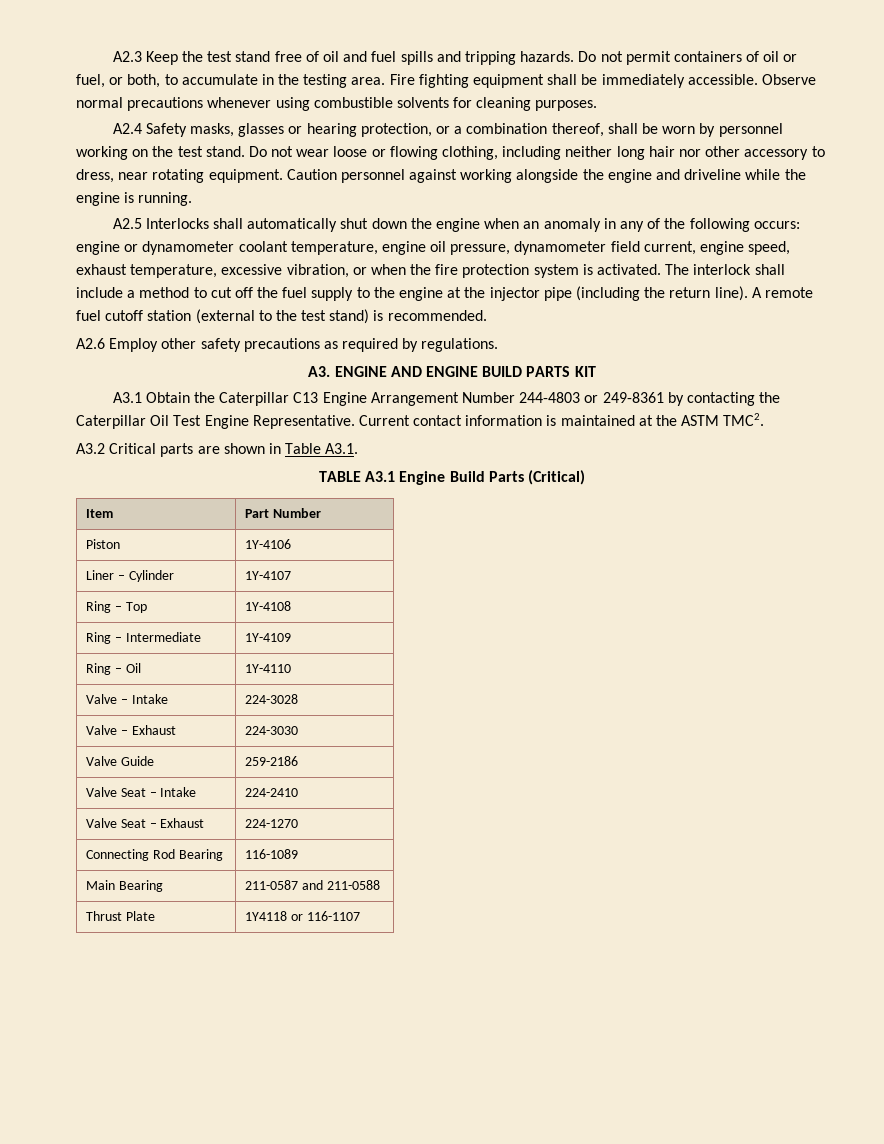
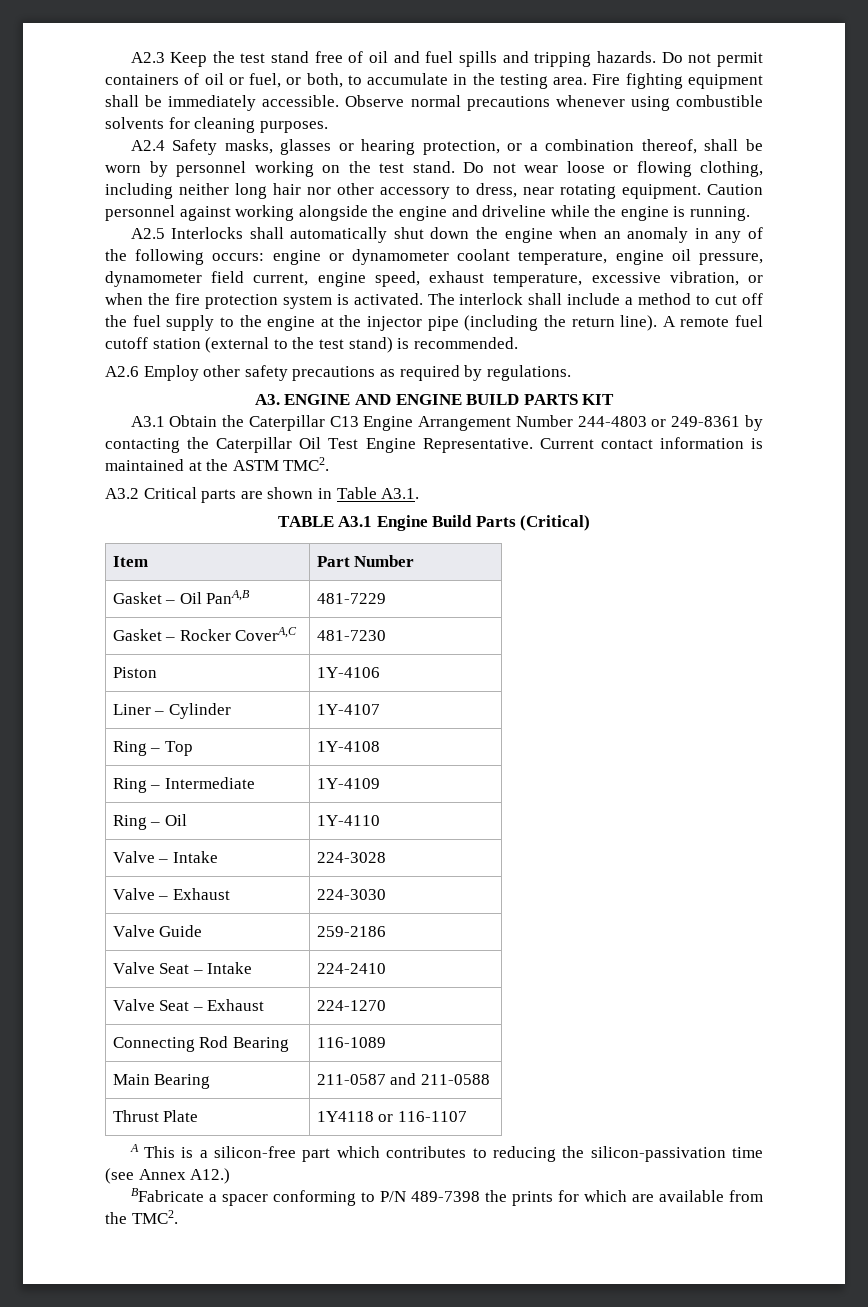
+ Gasket – Oil PanA,B | 481-7229
+ Gasket – Rocker CoverA,C | 481-7230
+ A This is a silicon-free part which contributes to reducing the silicon-passivation time (see Annex A12.)
+ BFabricate a spacer conforming to P/N 489-7398 the prints for which are available from the TMC2.

